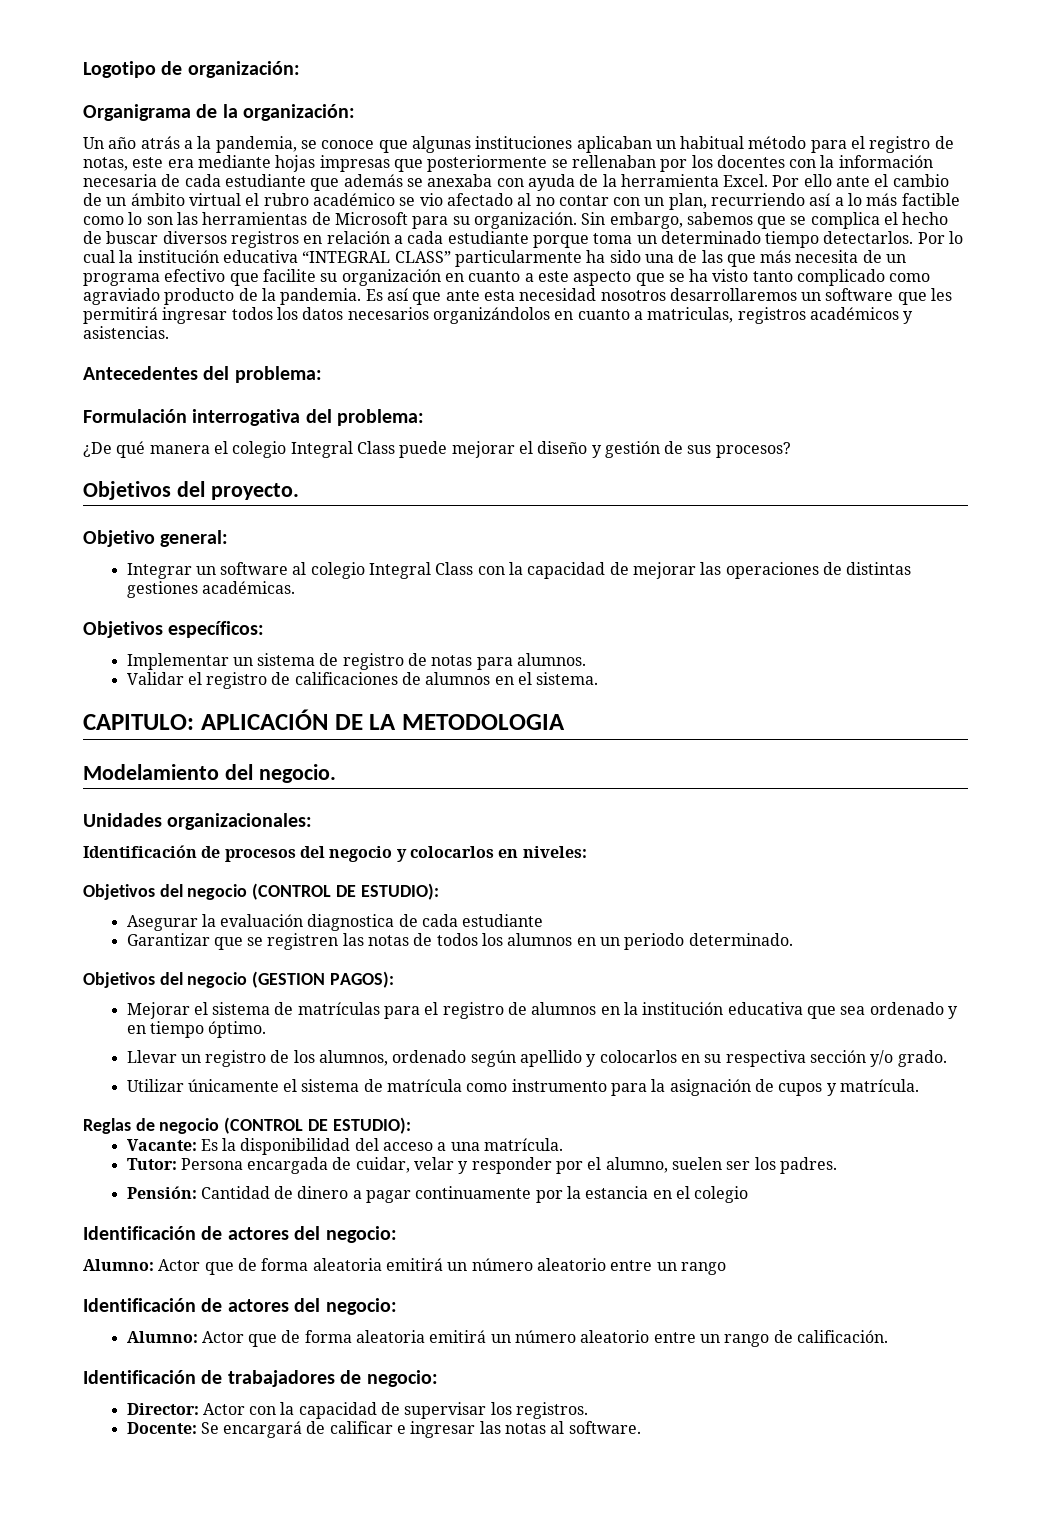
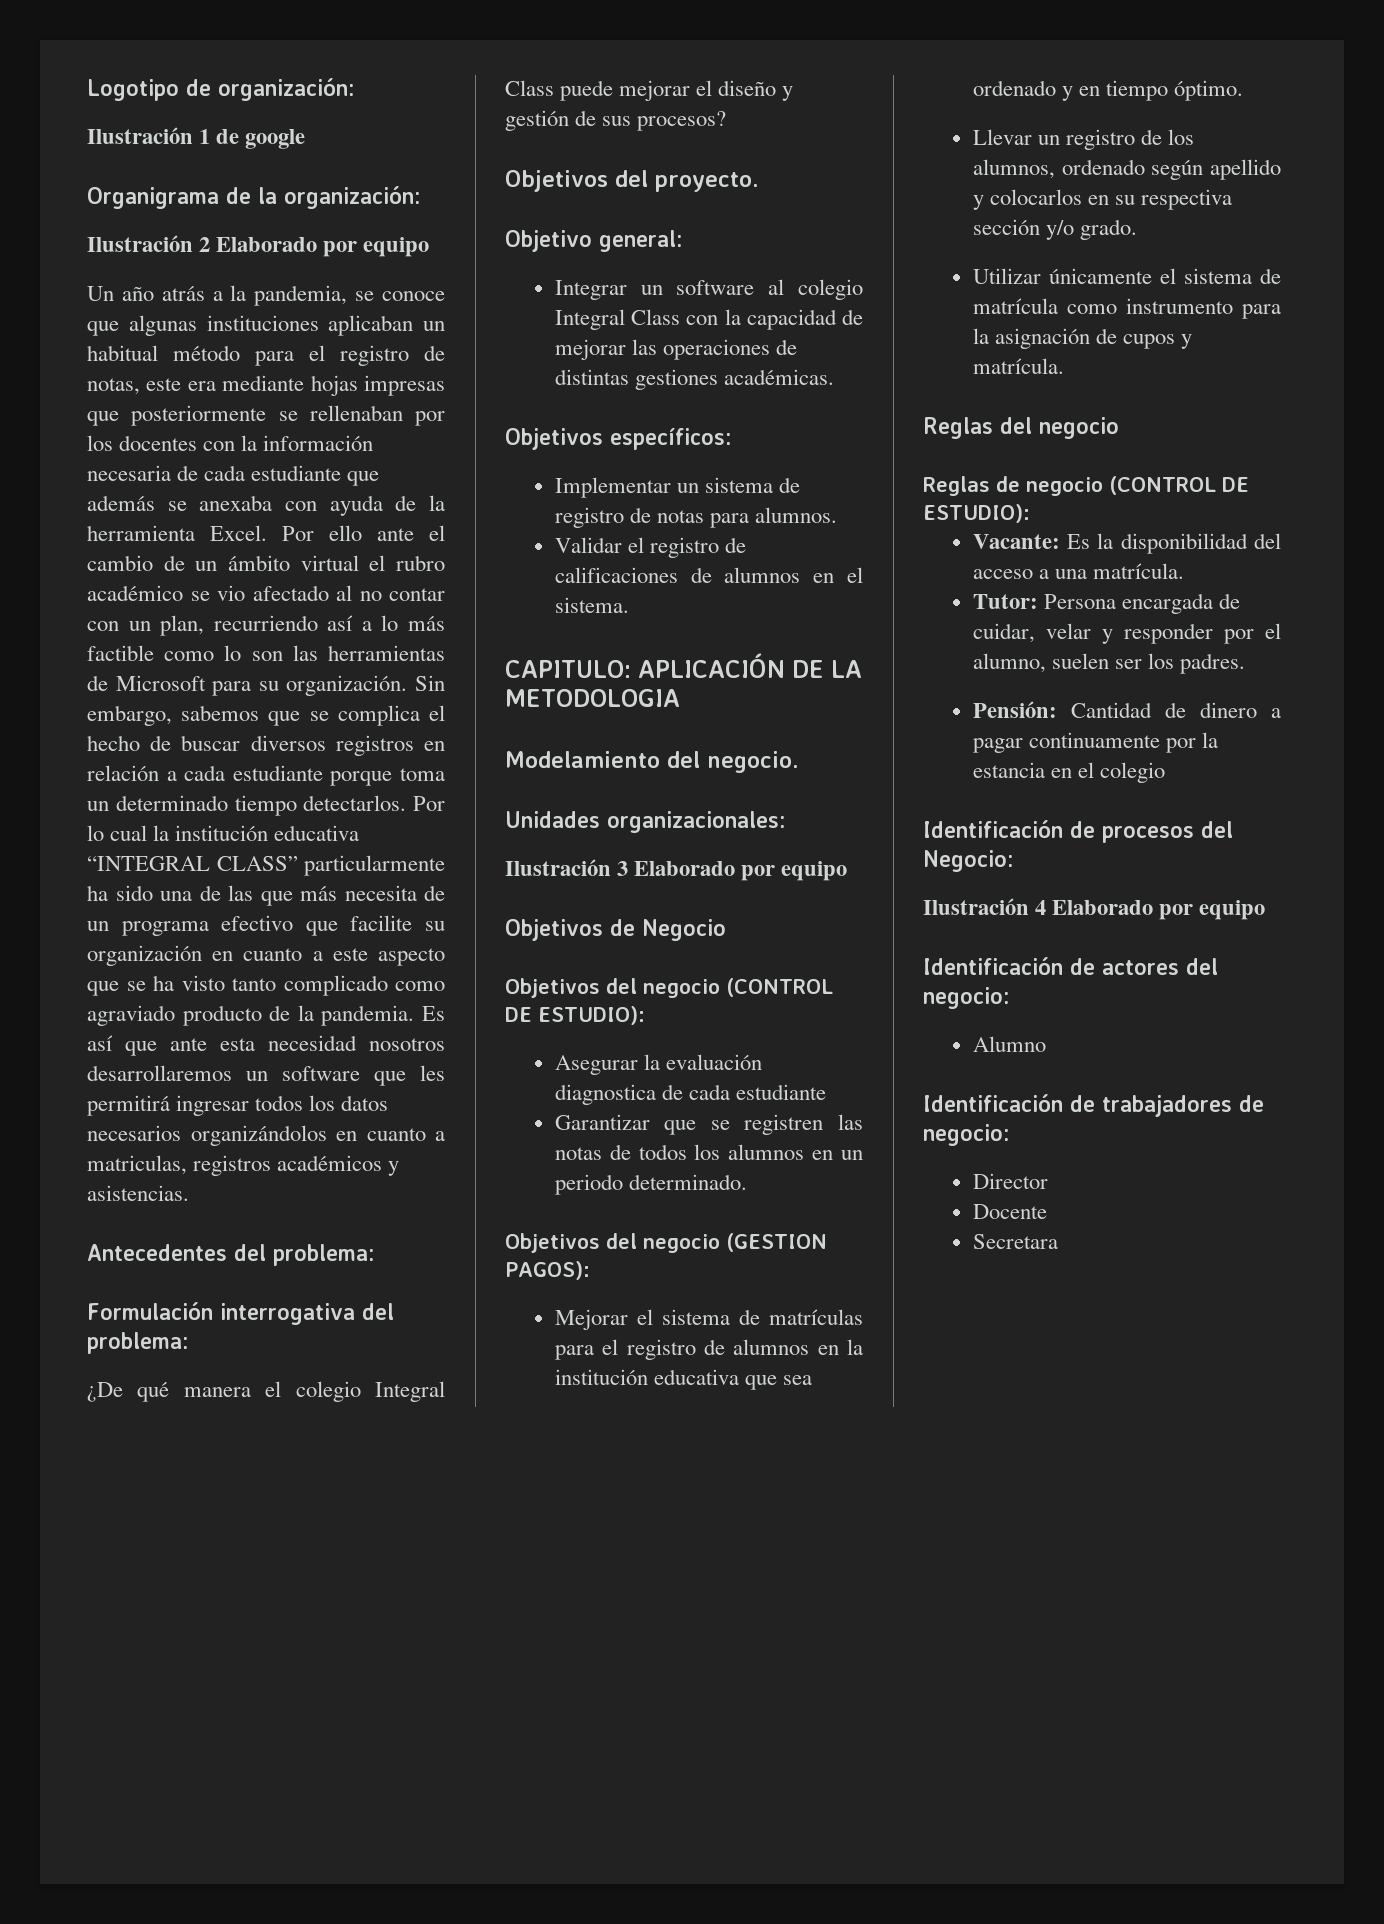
+ Ilustración 1 de google
+ Ilustración 2 Elaborado por equipo
- Identificación de procesos del negocio y colocarlos en niveles:
+ Ilustración 3 Elaborado por equipo
+ Objetivos de Negocio
+ Reglas del negocio
  Pensión: Cantidad de dinero a pagar continuamente por la estancia en el colegio
+ Identificación de procesos del Negocio:
+ Ilustración 4 Elaborado por equipo
  Identificación de actores del negocio:
- Alumno: Actor que de forma aleatoria emitirá un número aleatorio entre un rango
- Identificación de actores del negocio:
- Alumno: Actor que de forma aleatoria emitirá un número aleatorio entre un rango de calificación.
+ Alumno
- Director: Actor con la capacidad de supervisar los registros.
- Docente: Se encargará de calificar e ingresar las notas al software.
+ Director
+ Docente
+ Secretara

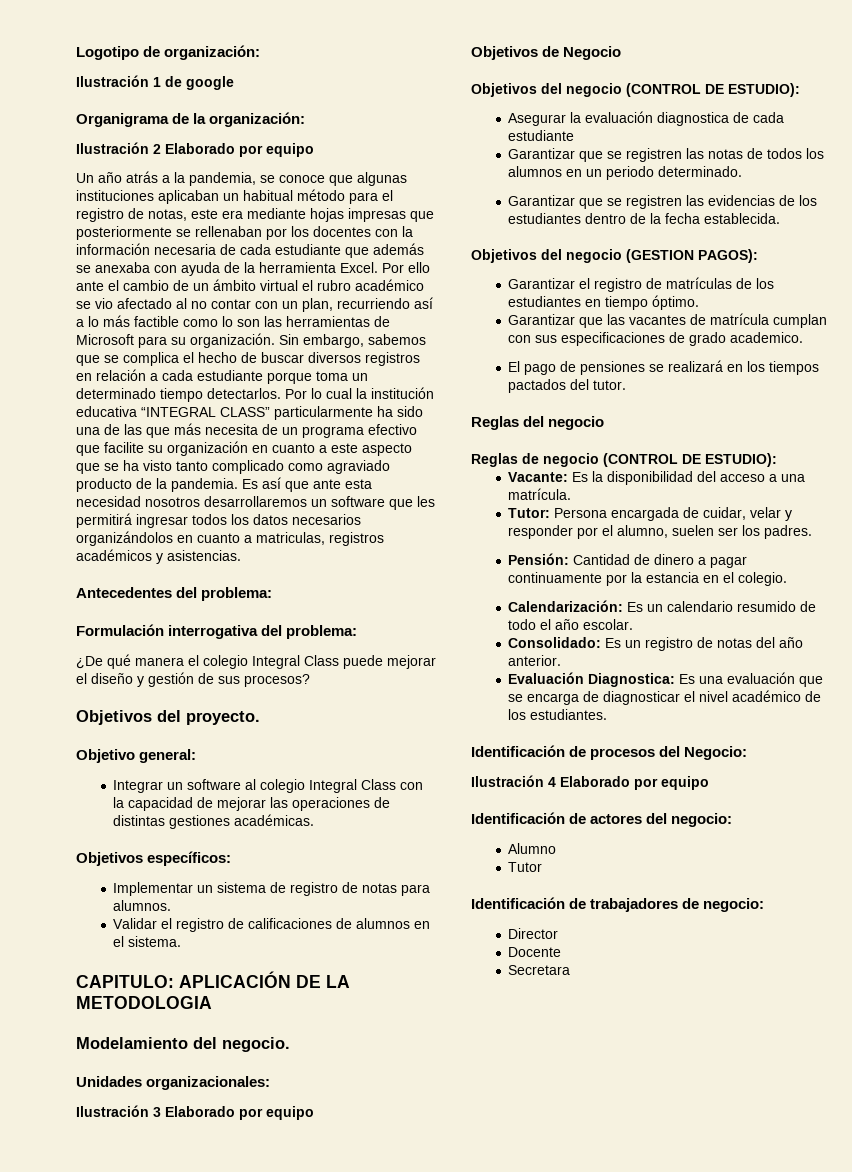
+ Garantizar que se registren las evidencias de los estudiantes dentro de la fecha establecida.
- Mejorar el sistema de matrículas para el registro de alumnos en la institución educativa que sea ordenado y en tiempo óptimo.
- Llevar un registro de los alumnos, ordenado según apellido y colocarlos en su respectiva sección y/o grado.
- Utilizar únicamente el sistema de matrícula como instrumento para la asignación de cupos y matrícula.
+ Garantizar el registro de matrículas de los estudiantes en tiempo óptimo.
+ Garantizar que las vacantes de matrícula cumplan con sus especificaciones de grado academico.
+ El pago de pensiones se realizará en los tiempos pactados del tutor.
- Pensión: Cantidad de dinero a pagar continuamente por la estancia en el colegio
+ Pensión: Cantidad de dinero a pagar continuamente por la estancia en el colegio.
+ Calendarización: Es un calendario resumido de todo el año escolar.
+ Consolidado: Es un registro de notas del año anterior.
+ Evaluación Diagnostica: Es una evaluación que se encarga de diagnosticar el nivel académico de los estudiantes.
+ Tutor

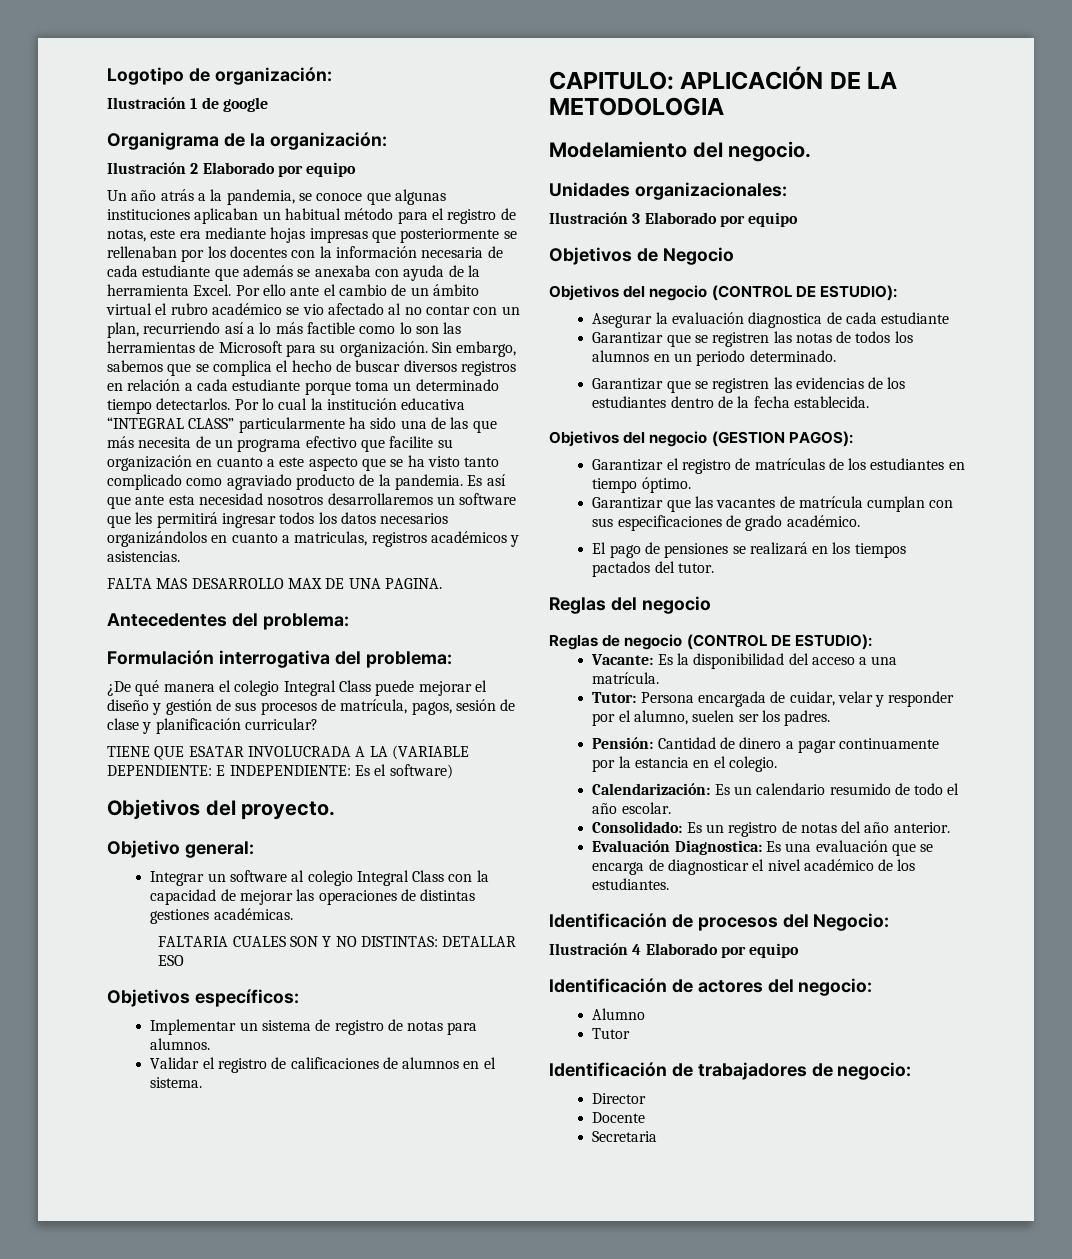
+ FALTA MAS DESARROLLO MAX DE UNA PAGINA.
- ¿De qué manera el colegio Integral Class puede mejorar el diseño y gestión de sus procesos?
+ ¿De qué manera el colegio Integral Class puede mejorar el diseño y gestión de sus procesos de matrícula, pagos, sesión de clase y planificación curricular?
+ TIENE QUE ESATAR INVOLUCRADA A LA (VARIABLE DEPENDIENTE: E INDEPENDIENTE: Es el software)
+ FALTARIA CUALES SON Y NO DISTINTAS: DETALLAR ESO
- Garantizar que las vacantes de matrícula cumplan con sus especificaciones de grado academico.
+ Garantizar que las vacantes de matrícula cumplan con sus especificaciones de grado académico.
- Secretara
+ Secretaria

